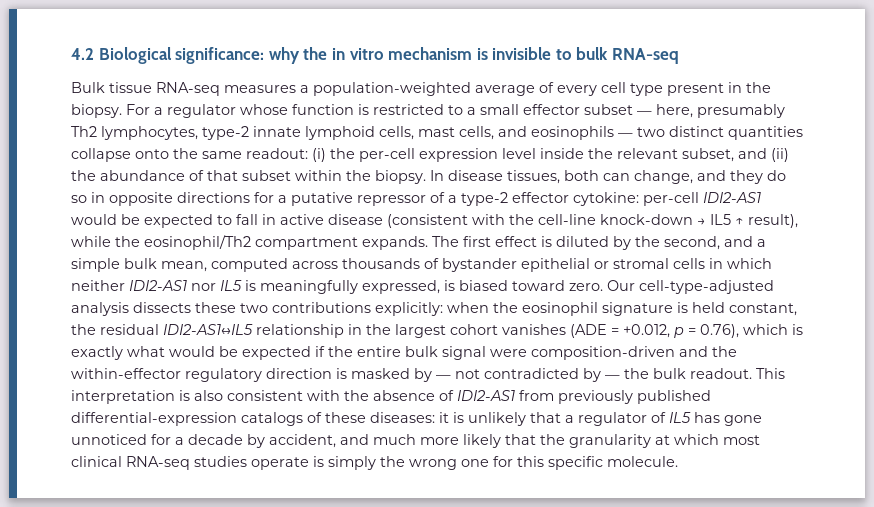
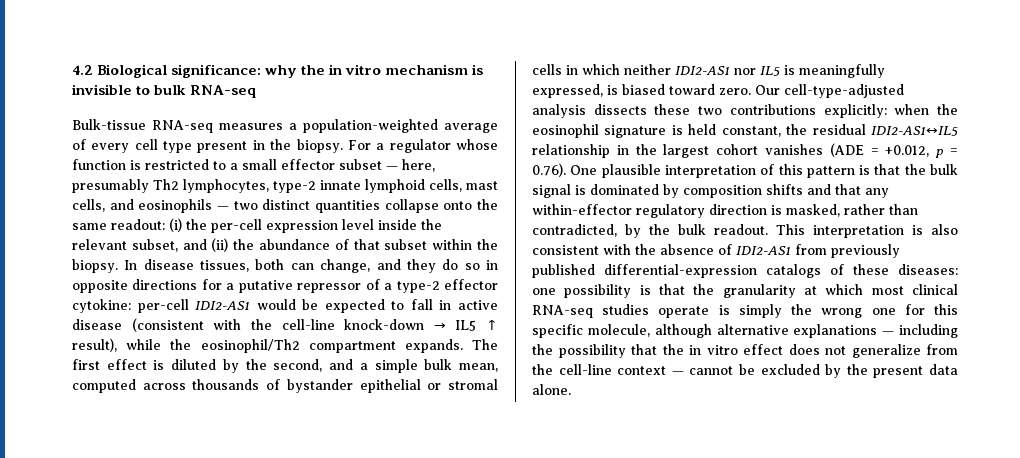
- Bulk tissue RNA-seq measures a population-weighted average of every cell type present in the biopsy.
+ Bulk-tissue RNA-seq measures a population-weighted average of every cell type present in the biopsy.
- Our cell-type-adjusted analysis dissects these two contributions explicitly: when the eosinophil signature is held constant, the residual IDI2-AS1↔IL5 relationship in the largest cohort vanishes (ADE = +0.012, p = 0.76), which is exactly what would be expected if the entire bulk signal were composition-driven and the within-effector regulatory direction is masked by — not contradicted by — the bulk readout.
+ Our cell-type-adjusted analysis dissects these two contributions explicitly: when the eosinophil signature is held constant, the residual IDI2-AS1↔IL5 relationship in the largest cohort vanishes (ADE = +0.012, p = 0.76). One plausible interpretation of this pattern is that the bulk signal is dominated by composition shifts and that any within-effector regulatory direction is masked, rather than contradicted, by the bulk readout.
- This interpretation is also consistent with the absence of IDI2-AS1 from previously published differential-expression catalogs of these diseases: it is unlikely that a regulator of IL5 has gone unnoticed for a decade by accident, and much more likely that the granularity at which most clinical RNA-seq studies operate is simply the wrong one for this specific molecule.
+ This interpretation is also consistent with the absence of IDI2-AS1 from previously published differential-expression catalogs of these diseases: one possibility is that the granularity at which most clinical RNA-seq studies operate is simply the wrong one for this specific molecule, although alternative explanations — including the possibility that the in vitro effect does not generalize from the cell-line context — cannot be excluded by the present data alone.

